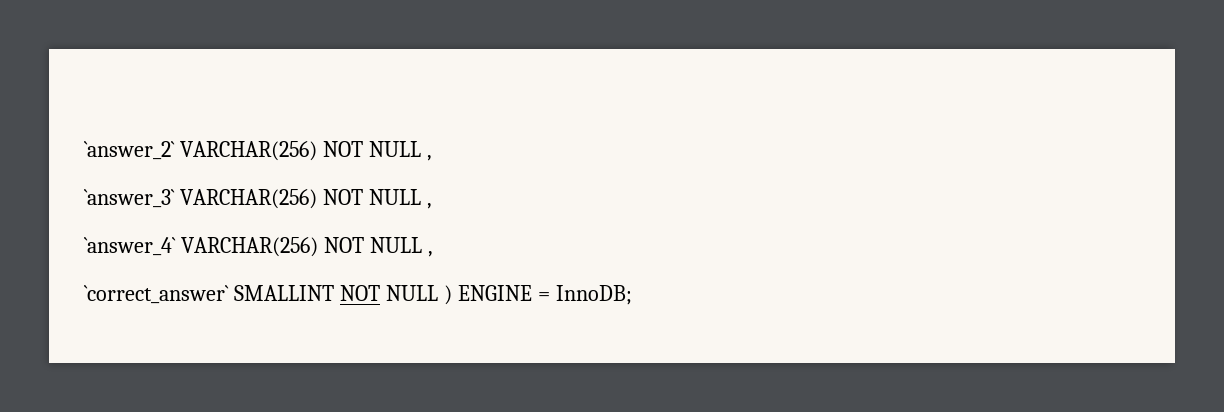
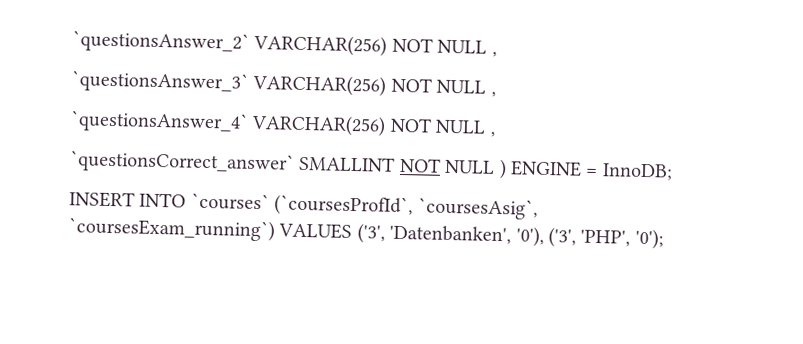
- `answer_2` VARCHAR(256) NOT NULL ,
- `answer_3` VARCHAR(256) NOT NULL ,
- `answer_4` VARCHAR(256) NOT NULL ,
- `correct_answer` SMALLINT NOT NULL ) ENGINE = InnoDB;
+ `questionsAnswer_2` VARCHAR(256) NOT NULL ,
+ `questionsAnswer_3` VARCHAR(256) NOT NULL ,
+ `questionsAnswer_4` VARCHAR(256) NOT NULL ,
+ `questionsCorrect_answer` SMALLINT NOT NULL ) ENGINE = InnoDB;
+ INSERT INTO `courses` (`coursesProfId`, `coursesAsig`, `coursesExam_running`) VALUES ('3', 'Datenbanken', '0'), ('3', 'PHP', '0');

